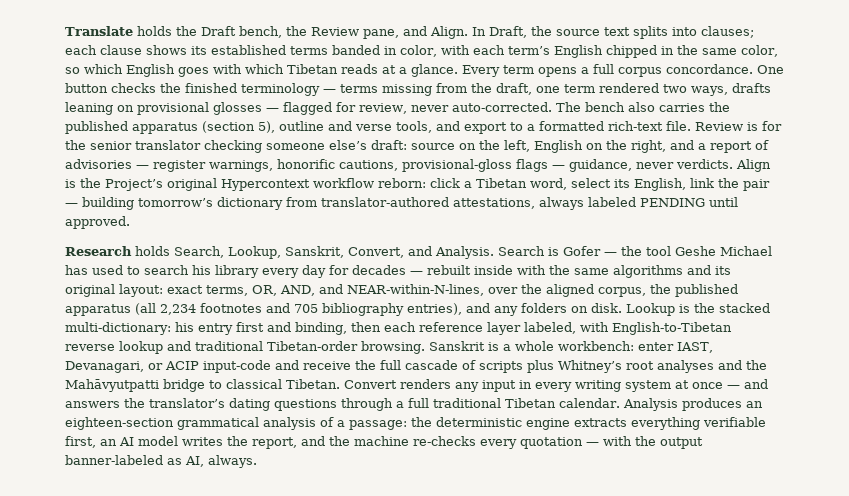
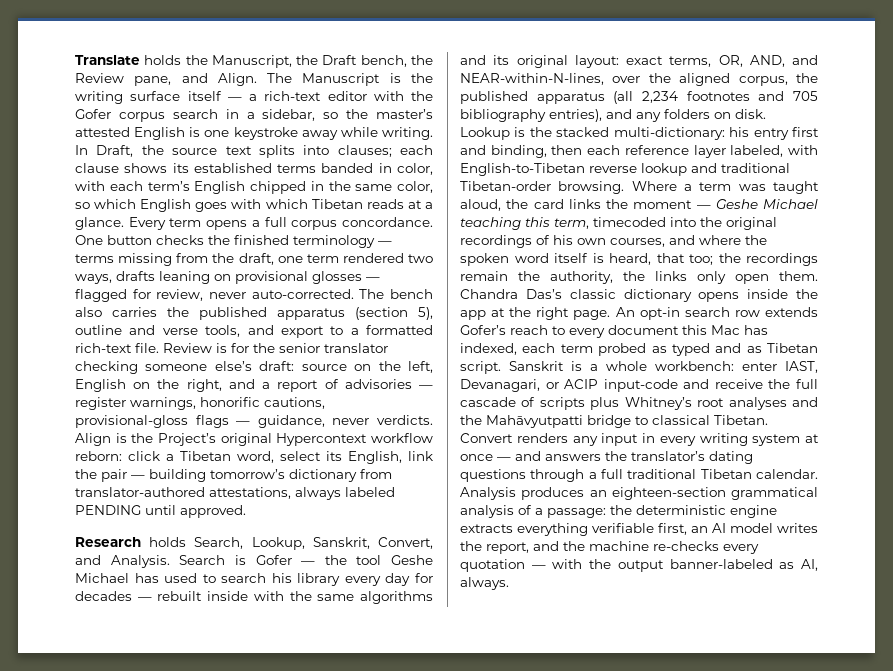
- Translate holds the Draft bench, the Review pane, and Align.
+ Translate holds the Manuscript, the Draft bench, the Review pane, and Align.
+ The Manuscript is the writing surface itself — a rich-text editor with the Gofer corpus search in a sidebar, so the master’s attested English is one keystroke away while writing.
+ Where a term was taught aloud, the card links the moment — Geshe Michael teaching this term, timecoded into the original recordings of his own courses, and where the spoken word itself is heard, that too; the recordings remain the authority, the links only open them. Chandra Das’s classic dictionary opens inside the app at the right page. An opt-in search row extends Gofer’s reach to every document this Mac has indexed, each term probed as typed and as Tibetan script.

